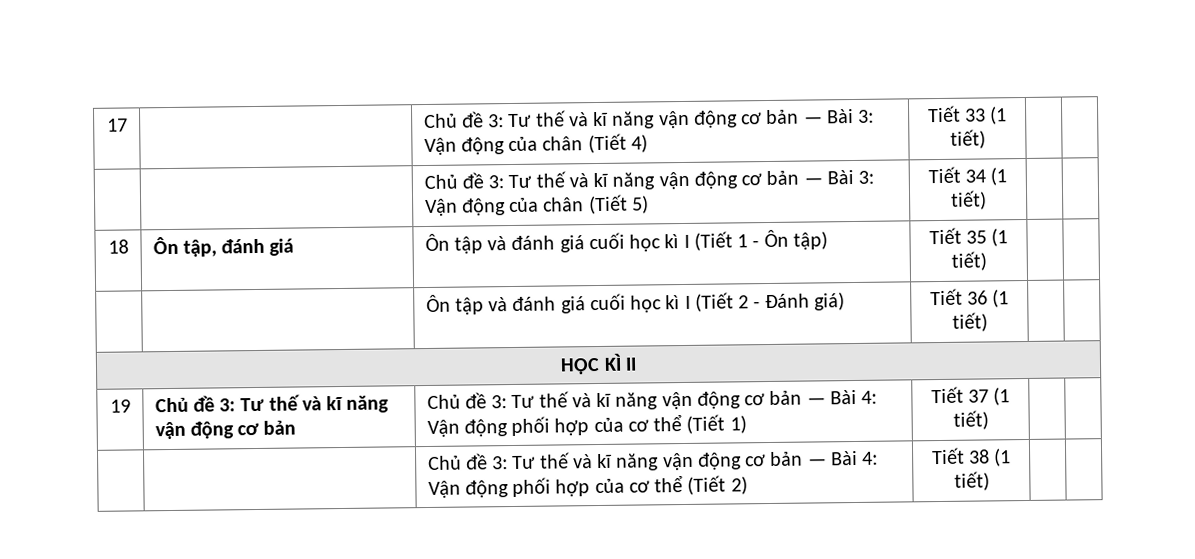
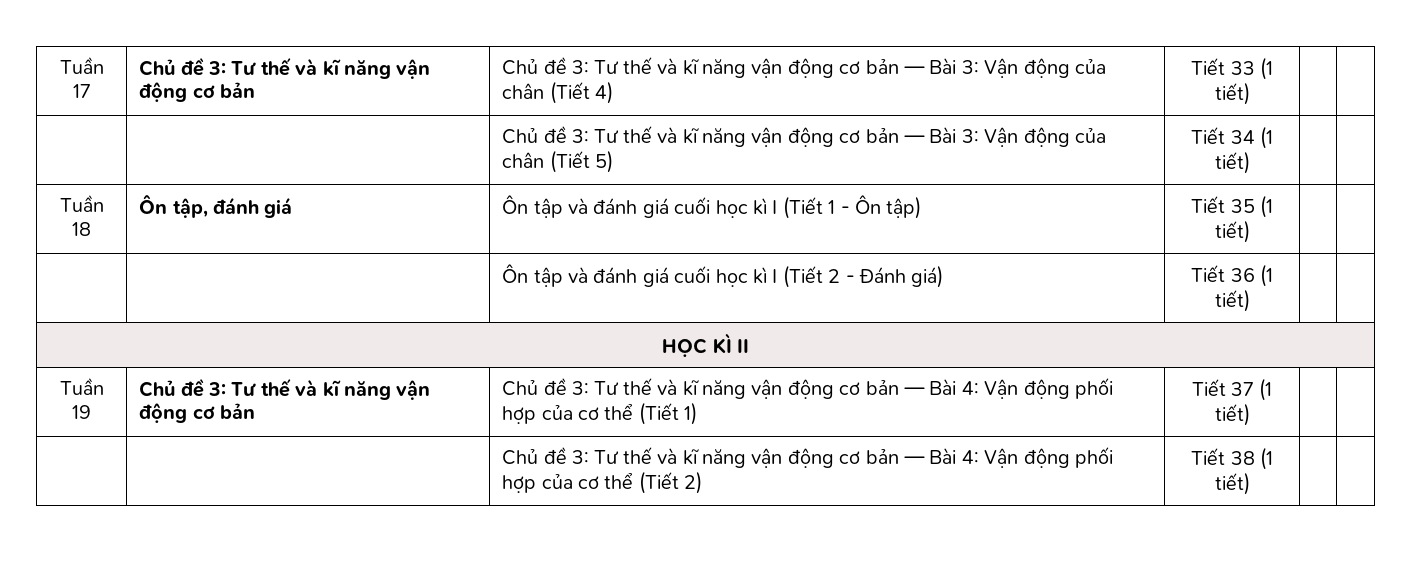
- 17 | | Chủ đề 3: Tư thế và kĩ năng vận động cơ bản — Bài 3: Vận động của chân (Tiết 4) | Tiết 33 (1 tiết) | |
+ Tuần 17 | Chủ đề 3: Tư thế và kĩ năng vận động cơ bản | Chủ đề 3: Tư thế và kĩ năng vận động cơ bản — Bài 3: Vận động của chân (Tiết 4) | Tiết 33 (1 tiết) | |
- 18 | Ôn tập, đánh giá | Ôn tập và đánh giá cuối học kì I (Tiết 1 - Ôn tập) | Tiết 35 (1 tiết) | |
+ Tuần 18 | Ôn tập, đánh giá | Ôn tập và đánh giá cuối học kì I (Tiết 1 - Ôn tập) | Tiết 35 (1 tiết) | |
- 19
+ Tuần 19

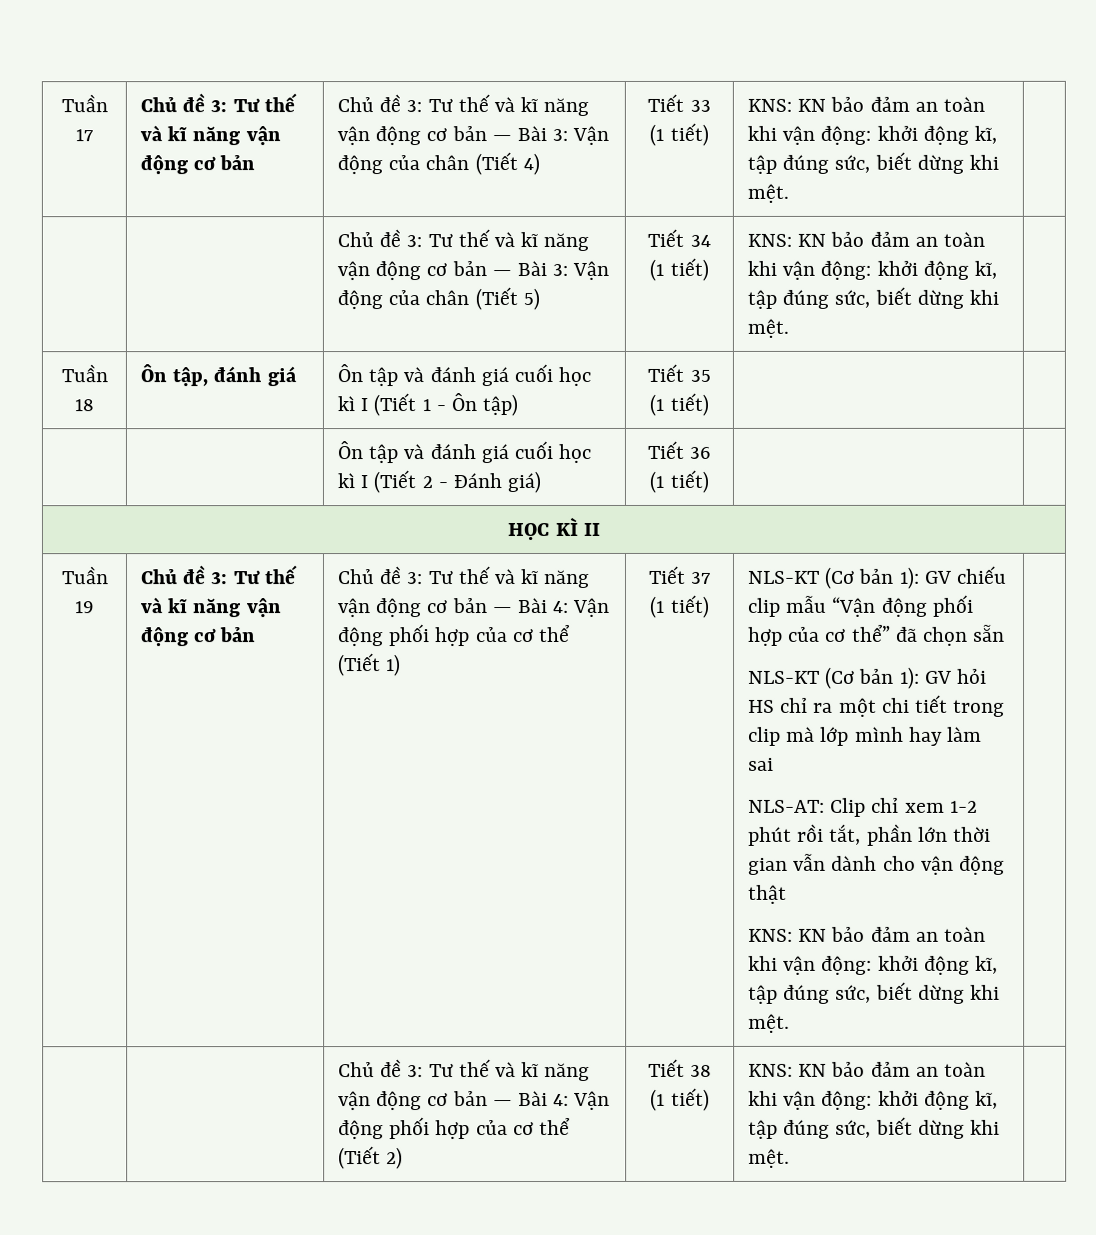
- Tiết 33 (1 tiết)
+ Tiết 33 (1 tiết) | KNS: KN bảo đảm an toàn khi vận động: khởi động kĩ, tập đúng sức, biết dừng khi mệt.
- Tiết 34 (1 tiết)
+ Tiết 34 (1 tiết) | KNS: KN bảo đảm an toàn khi vận động: khởi động kĩ, tập đúng sức, biết dừng khi mệt.
+ NLS-KT (Cơ bản 1): GV chiếu clip mẫu “Vận động phối hợp của cơ thể” đã chọn sẵn
+ NLS-KT (Cơ bản 1): GV hỏi HS chỉ ra một chi tiết trong clip mà lớp mình hay làm sai
+ NLS-AT: Clip chỉ xem 1-2 phút rồi tắt, phần lớn thời gian vẫn dành cho vận động thật
+ KNS: KN bảo đảm an toàn khi vận động: khởi động kĩ, tập đúng sức, biết dừng khi mệt.
- Tiết 38 (1 tiết)
+ Tiết 38 (1 tiết) | KNS: KN bảo đảm an toàn khi vận động: khởi động kĩ, tập đúng sức, biết dừng khi mệt.

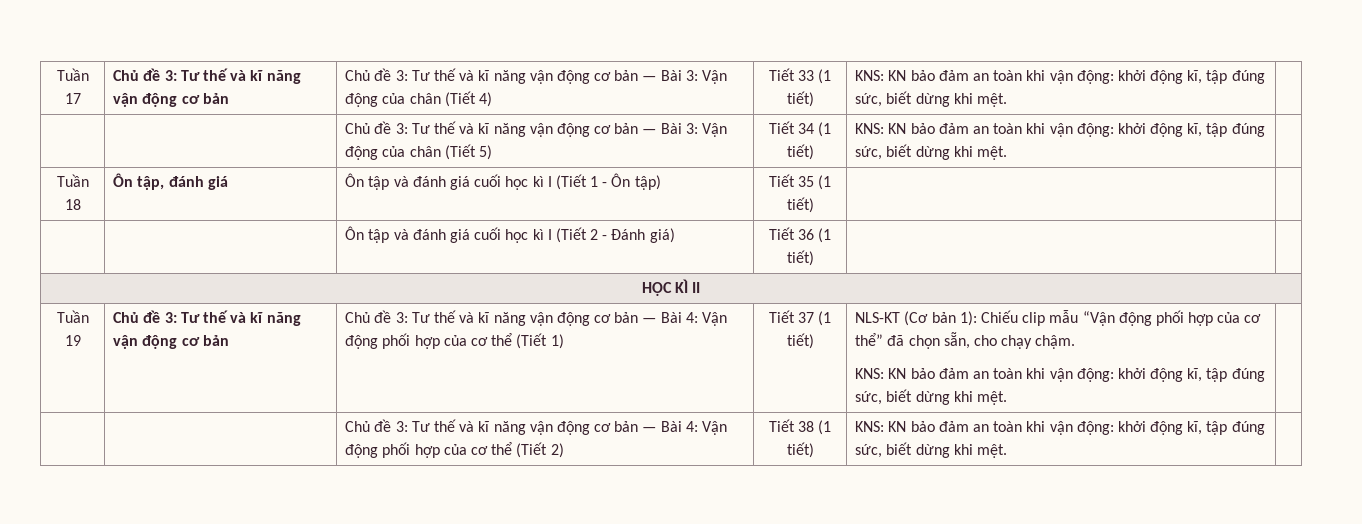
- NLS-KT (Cơ bản 1): GV chiếu clip mẫu “Vận động phối hợp của cơ thể” đã chọn sẵn
- NLS-KT (Cơ bản 1): GV hỏi HS chỉ ra một chi tiết trong clip mà lớp mình hay làm sai
- NLS-AT: Clip chỉ xem 1-2 phút rồi tắt, phần lớn thời gian vẫn dành cho vận động thật
+ NLS-KT (Cơ bản 1): Chiếu clip mẫu “Vận động phối hợp của cơ thể” đã chọn sẵn, cho chạy chậm.

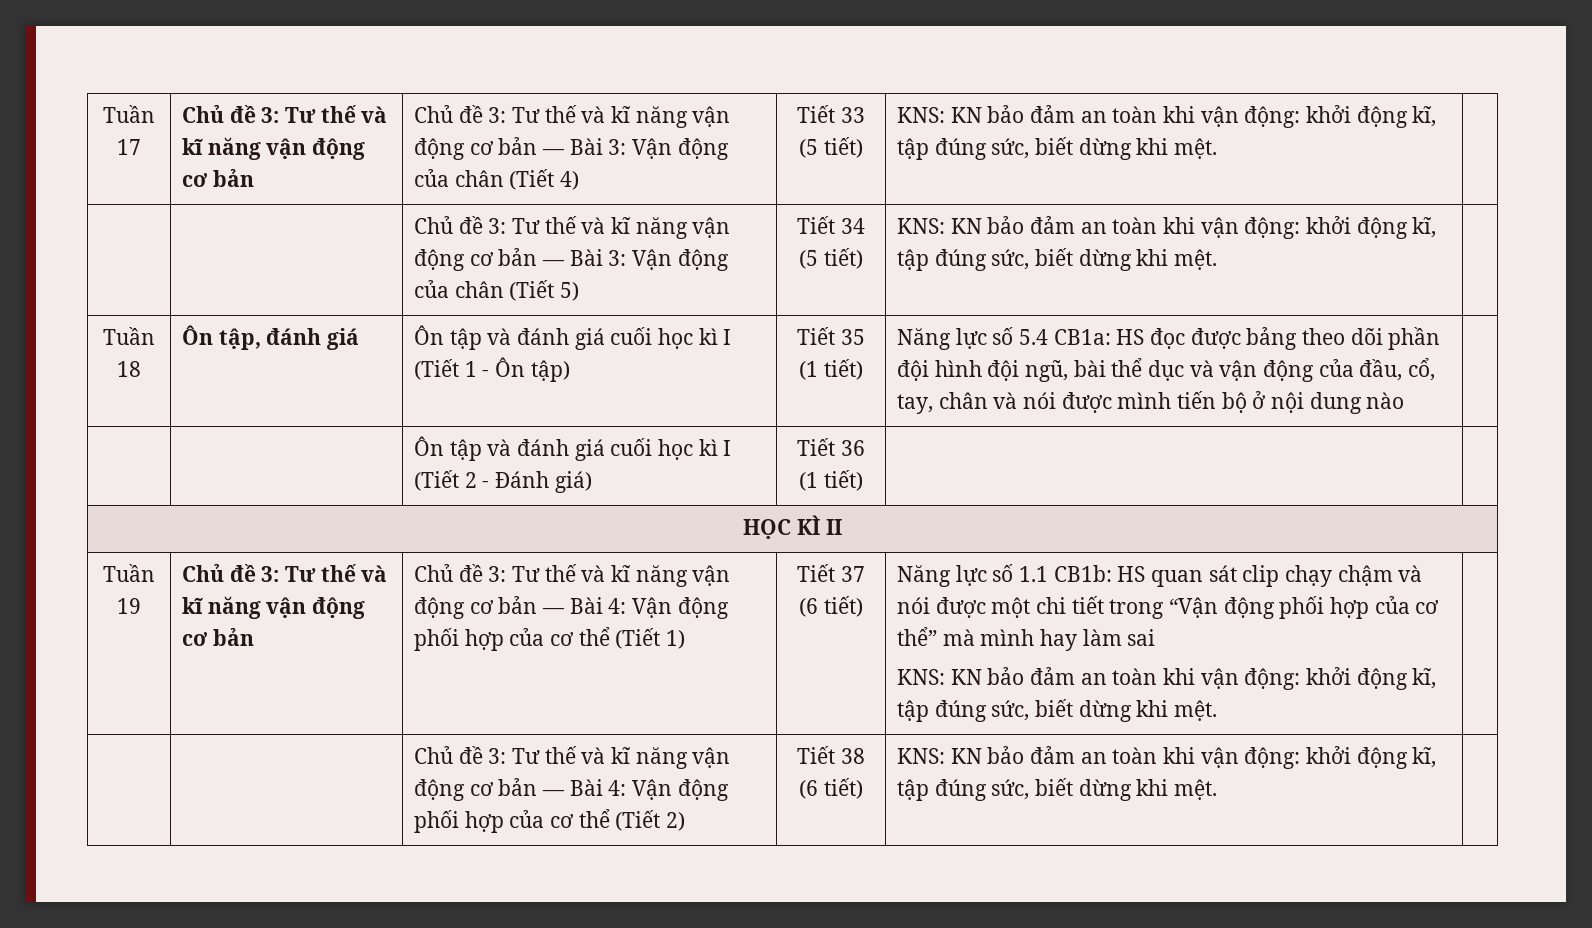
- Tiết 33 (1 tiết)
+ Tiết 33 (5 tiết)
- Tiết 34 (1 tiết)
+ Tiết 34 (5 tiết)
+ Năng lực số 5.4 CB1a: HS đọc được bảng theo dõi phần đội hình đội ngũ, bài thể dục và vận động của đầu, cổ, tay, chân và nói được mình tiến bộ ở nội dung nào
- Tiết 37 (1 tiết) | NLS-KT (Cơ bản 1): Chiếu clip mẫu “Vận động phối hợp của cơ thể” đã chọn sẵn, cho chạy chậm.
+ Tiết 37 (6 tiết) | Năng lực số 1.1 CB1b: HS quan sát clip chạy chậm và nói được một chi tiết trong “Vận động phối hợp của cơ thể” mà mình hay làm sai
- Tiết 38 (1 tiết)
+ Tiết 38 (6 tiết)

